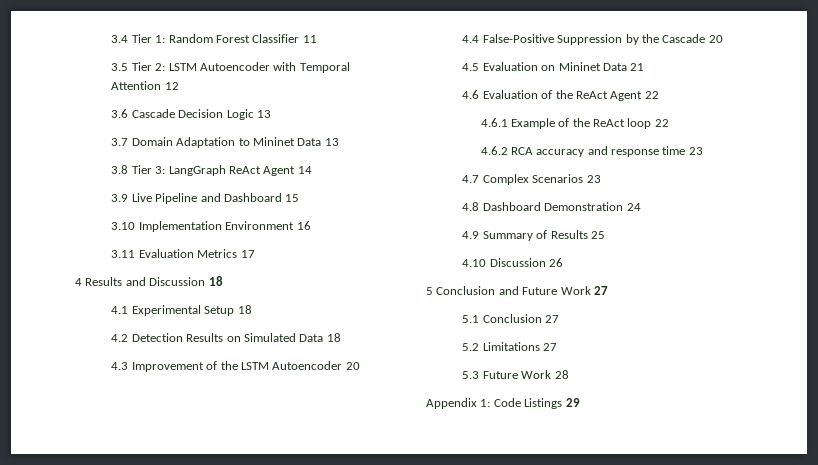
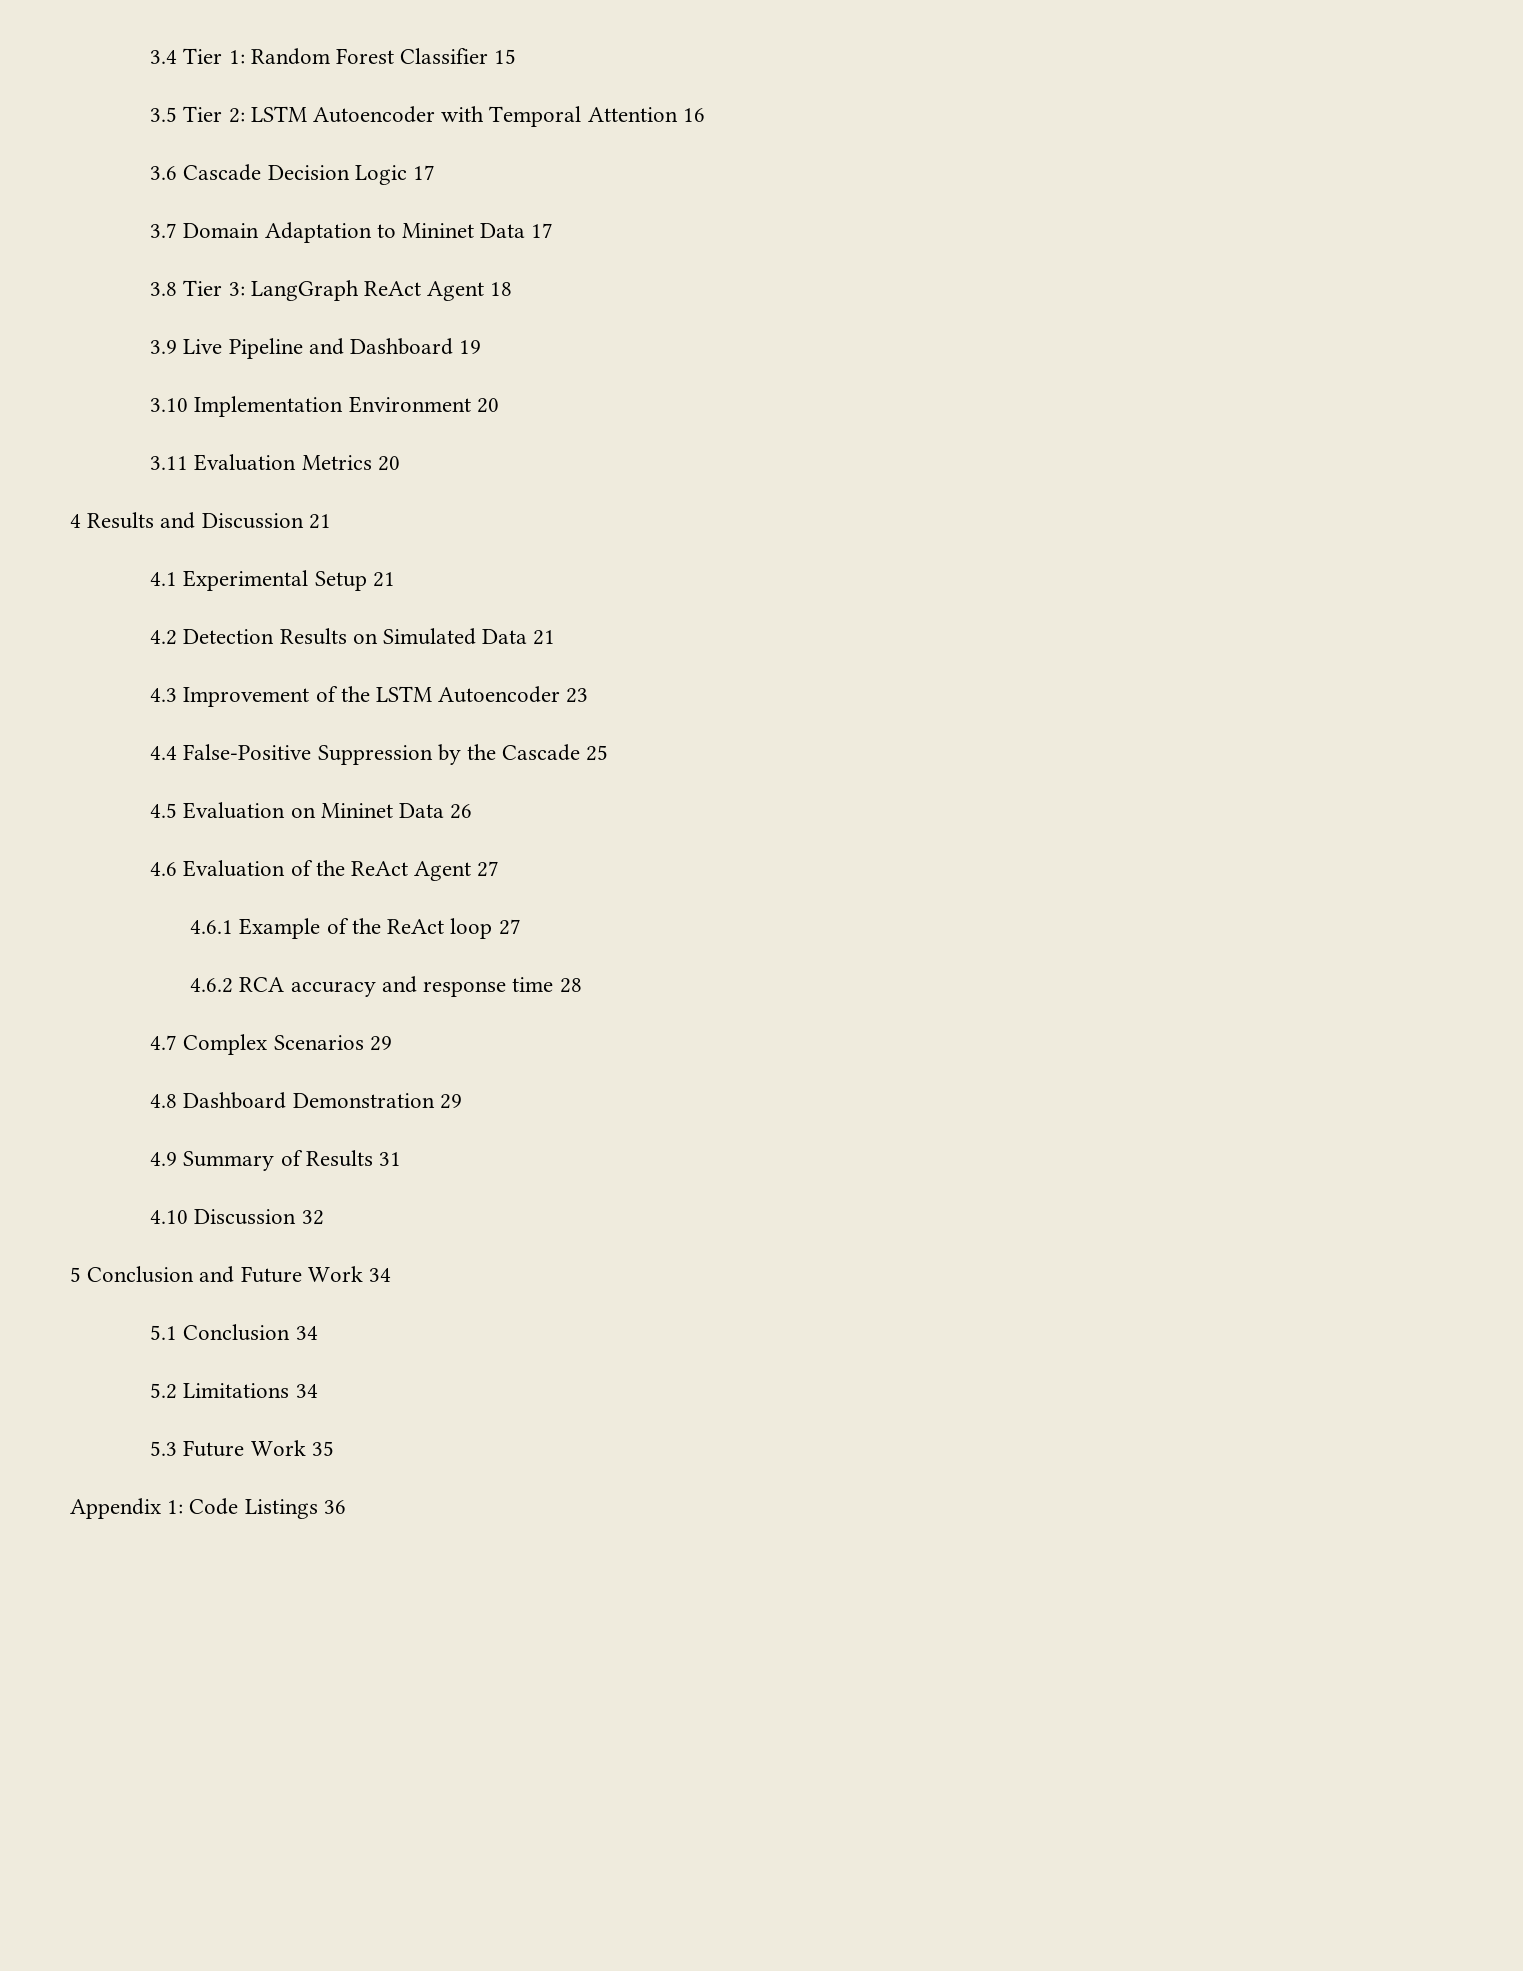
- 3.4 Tier 1: Random Forest Classifier 11
+ 3.4 Tier 1: Random Forest Classifier 15
- 3.5 Tier 2: LSTM Autoencoder with Temporal Attention 12
+ 3.5 Tier 2: LSTM Autoencoder with Temporal Attention 16
- 3.6 Cascade Decision Logic 13
+ 3.6 Cascade Decision Logic 17
- 3.7 Domain Adaptation to Mininet Data 13
+ 3.7 Domain Adaptation to Mininet Data 17
- 3.8 Tier 3: LangGraph ReAct Agent 14
+ 3.8 Tier 3: LangGraph ReAct Agent 18
- 3.9 Live Pipeline and Dashboard 15
+ 3.9 Live Pipeline and Dashboard 19
- 3.10 Implementation Environment 16
+ 3.10 Implementation Environment 20
- 3.11 Evaluation Metrics 17
+ 3.11 Evaluation Metrics 20
- 4 Results and Discussion 18
+ 4 Results and Discussion 21
- 4.1 Experimental Setup 18
+ 4.1 Experimental Setup 21
- 4.2 Detection Results on Simulated Data 18
+ 4.2 Detection Results on Simulated Data 21
- 4.3 Improvement of the LSTM Autoencoder 20
+ 4.3 Improvement of the LSTM Autoencoder 23
- 4.4 False-Positive Suppression by the Cascade 20
+ 4.4 False-Positive Suppression by the Cascade 25
- 4.5 Evaluation on Mininet Data 21
+ 4.5 Evaluation on Mininet Data 26
- 4.6 Evaluation of the ReAct Agent 22
+ 4.6 Evaluation of the ReAct Agent 27
- 4.6.1 Example of the ReAct loop 22
+ 4.6.1 Example of the ReAct loop 27
- 4.6.2 RCA accuracy and response time 23
+ 4.6.2 RCA accuracy and response time 28
- 4.7 Complex Scenarios 23
+ 4.7 Complex Scenarios 29
- 4.8 Dashboard Demonstration 24
+ 4.8 Dashboard Demonstration 29
- 4.9 Summary of Results 25
+ 4.9 Summary of Results 31
- 4.10 Discussion 26
+ 4.10 Discussion 32
- 5 Conclusion and Future Work 27
+ 5 Conclusion and Future Work 34
- 5.1 Conclusion 27
+ 5.1 Conclusion 34
- 5.2 Limitations 27
+ 5.2 Limitations 34
- 5.3 Future Work 28
+ 5.3 Future Work 35
- Appendix 1: Code Listings 29
+ Appendix 1: Code Listings 36

